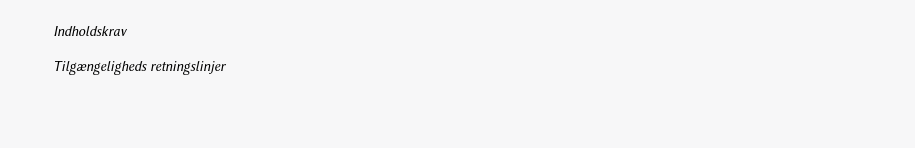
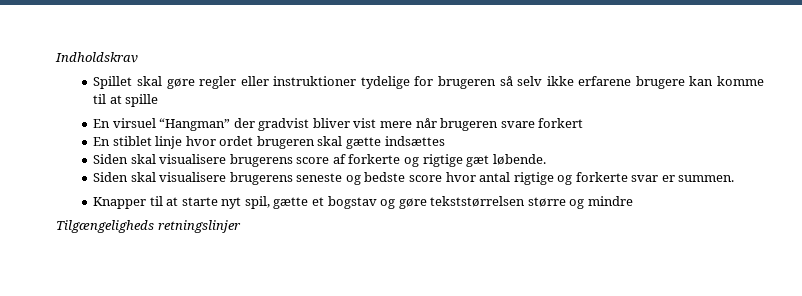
+ Spillet skal gøre regler eller instruktioner tydelige for brugeren så selv ikke erfarene brugere kan komme til at spille
+ En virsuel “Hangman” der gradvist bliver vist mere når brugeren svare forkert
+ En stiblet linje hvor ordet brugeren skal gætte indsættes
+ Siden skal visualisere brugerens score af forkerte og rigtige gæt løbende.
+ Siden skal visualisere brugerens seneste og bedste score hvor antal rigtige og forkerte svar er summen.
+ Knapper til at starte nyt spil, gætte et bogstav og gøre tekststørrelsen større og mindre

